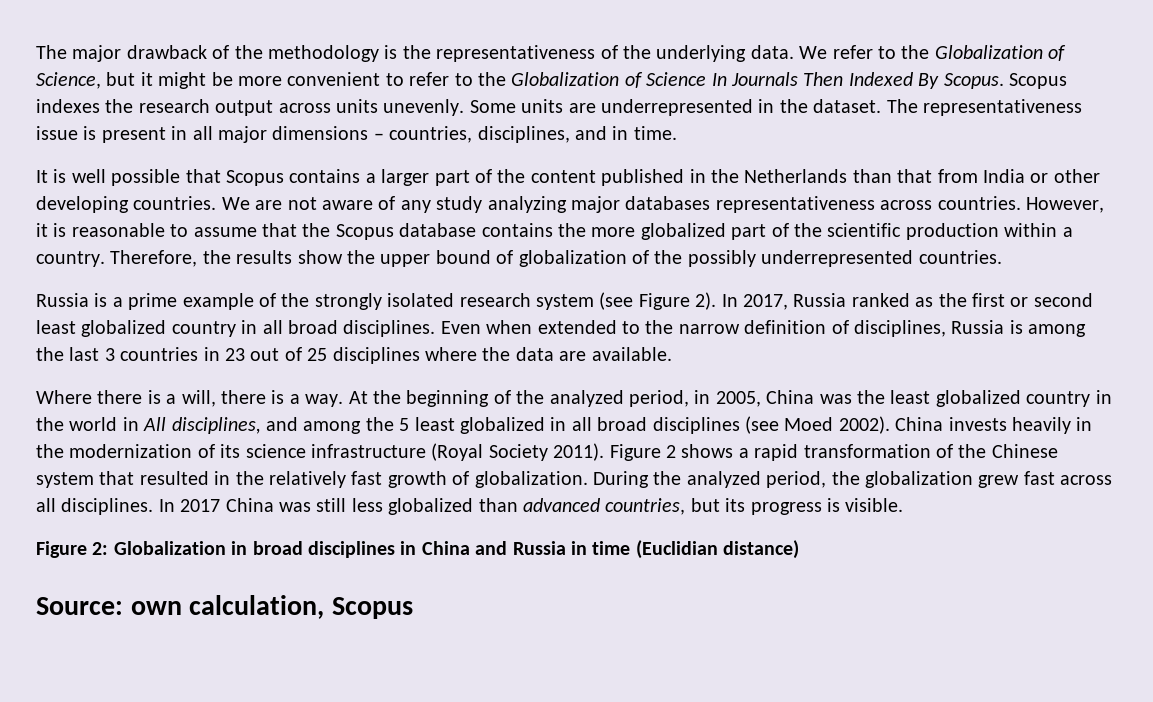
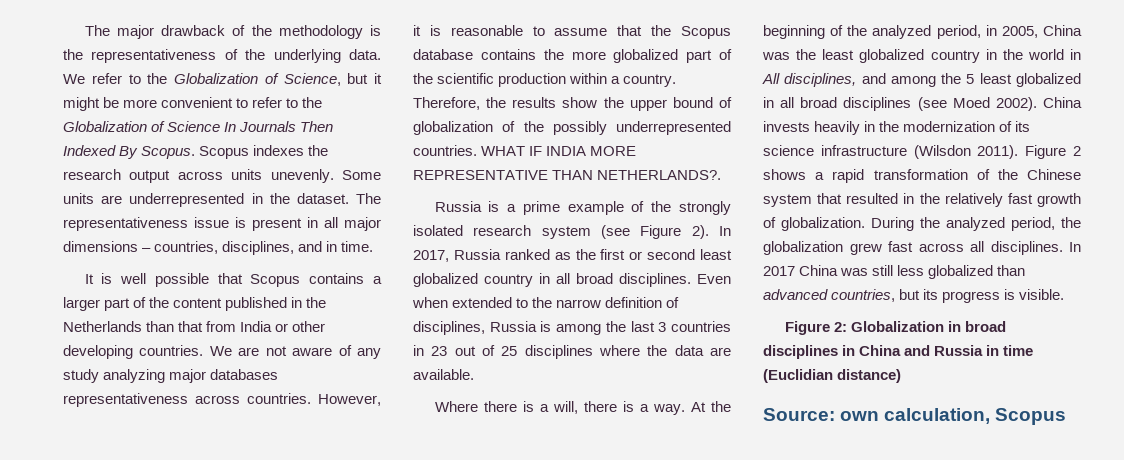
+ WHAT IF INDIA MORE REPRESENTATIVE THAN NETHERLANDS?.
- China invests heavily in the modernization of its science infrastructure (Royal Society 2011).
+ China invests heavily in the modernization of its science infrastructure (Wilsdon 2011).

